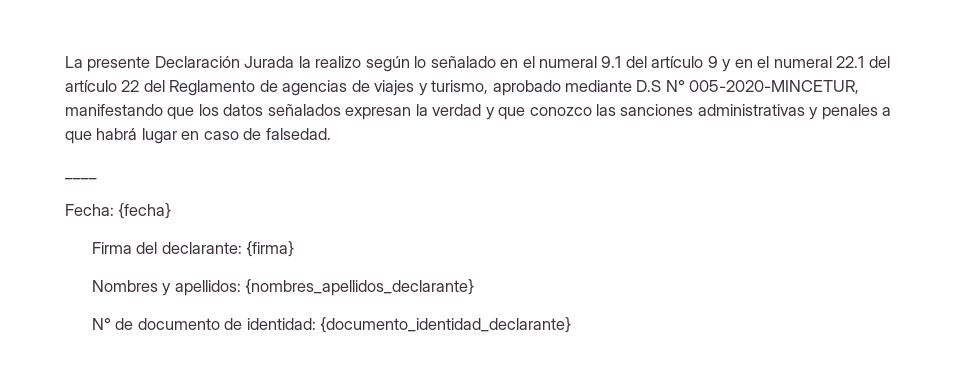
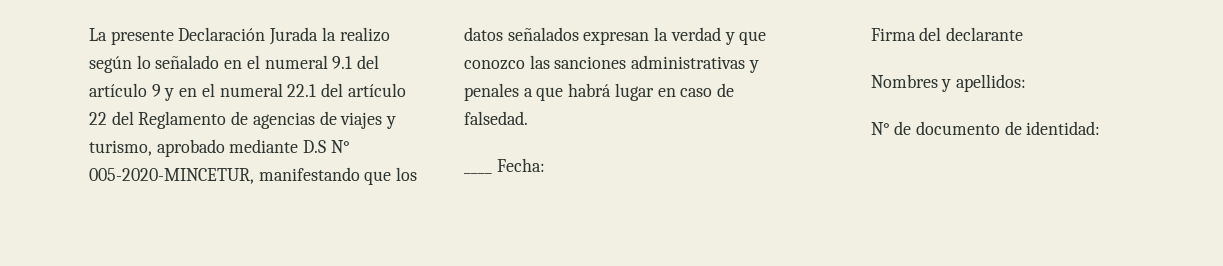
- ____
- Fecha: {fecha}
+ ____ Fecha:
- Firma del declarante: {firma}
+ Firma del declarante
- Nombres y apellidos: {nombres_apellidos_declarante}
+ Nombres y apellidos:
- N° de documento de identidad: {documento_identidad_declarante}
+ N° de documento de identidad:

